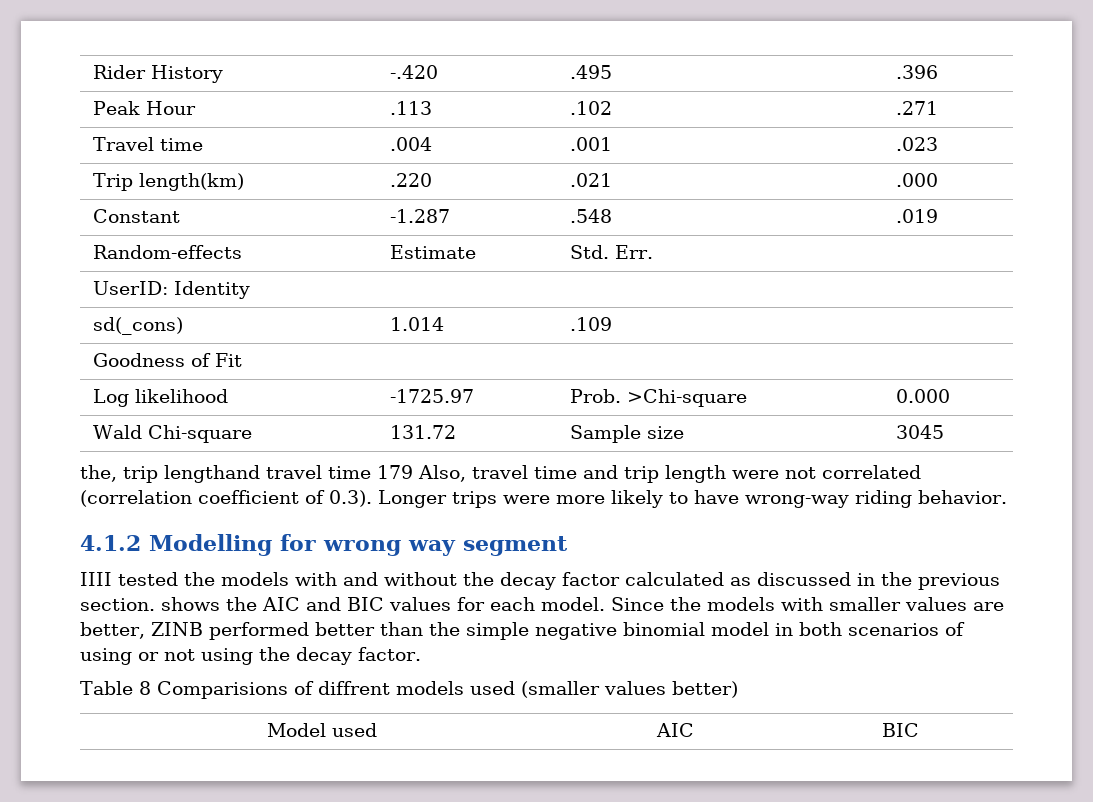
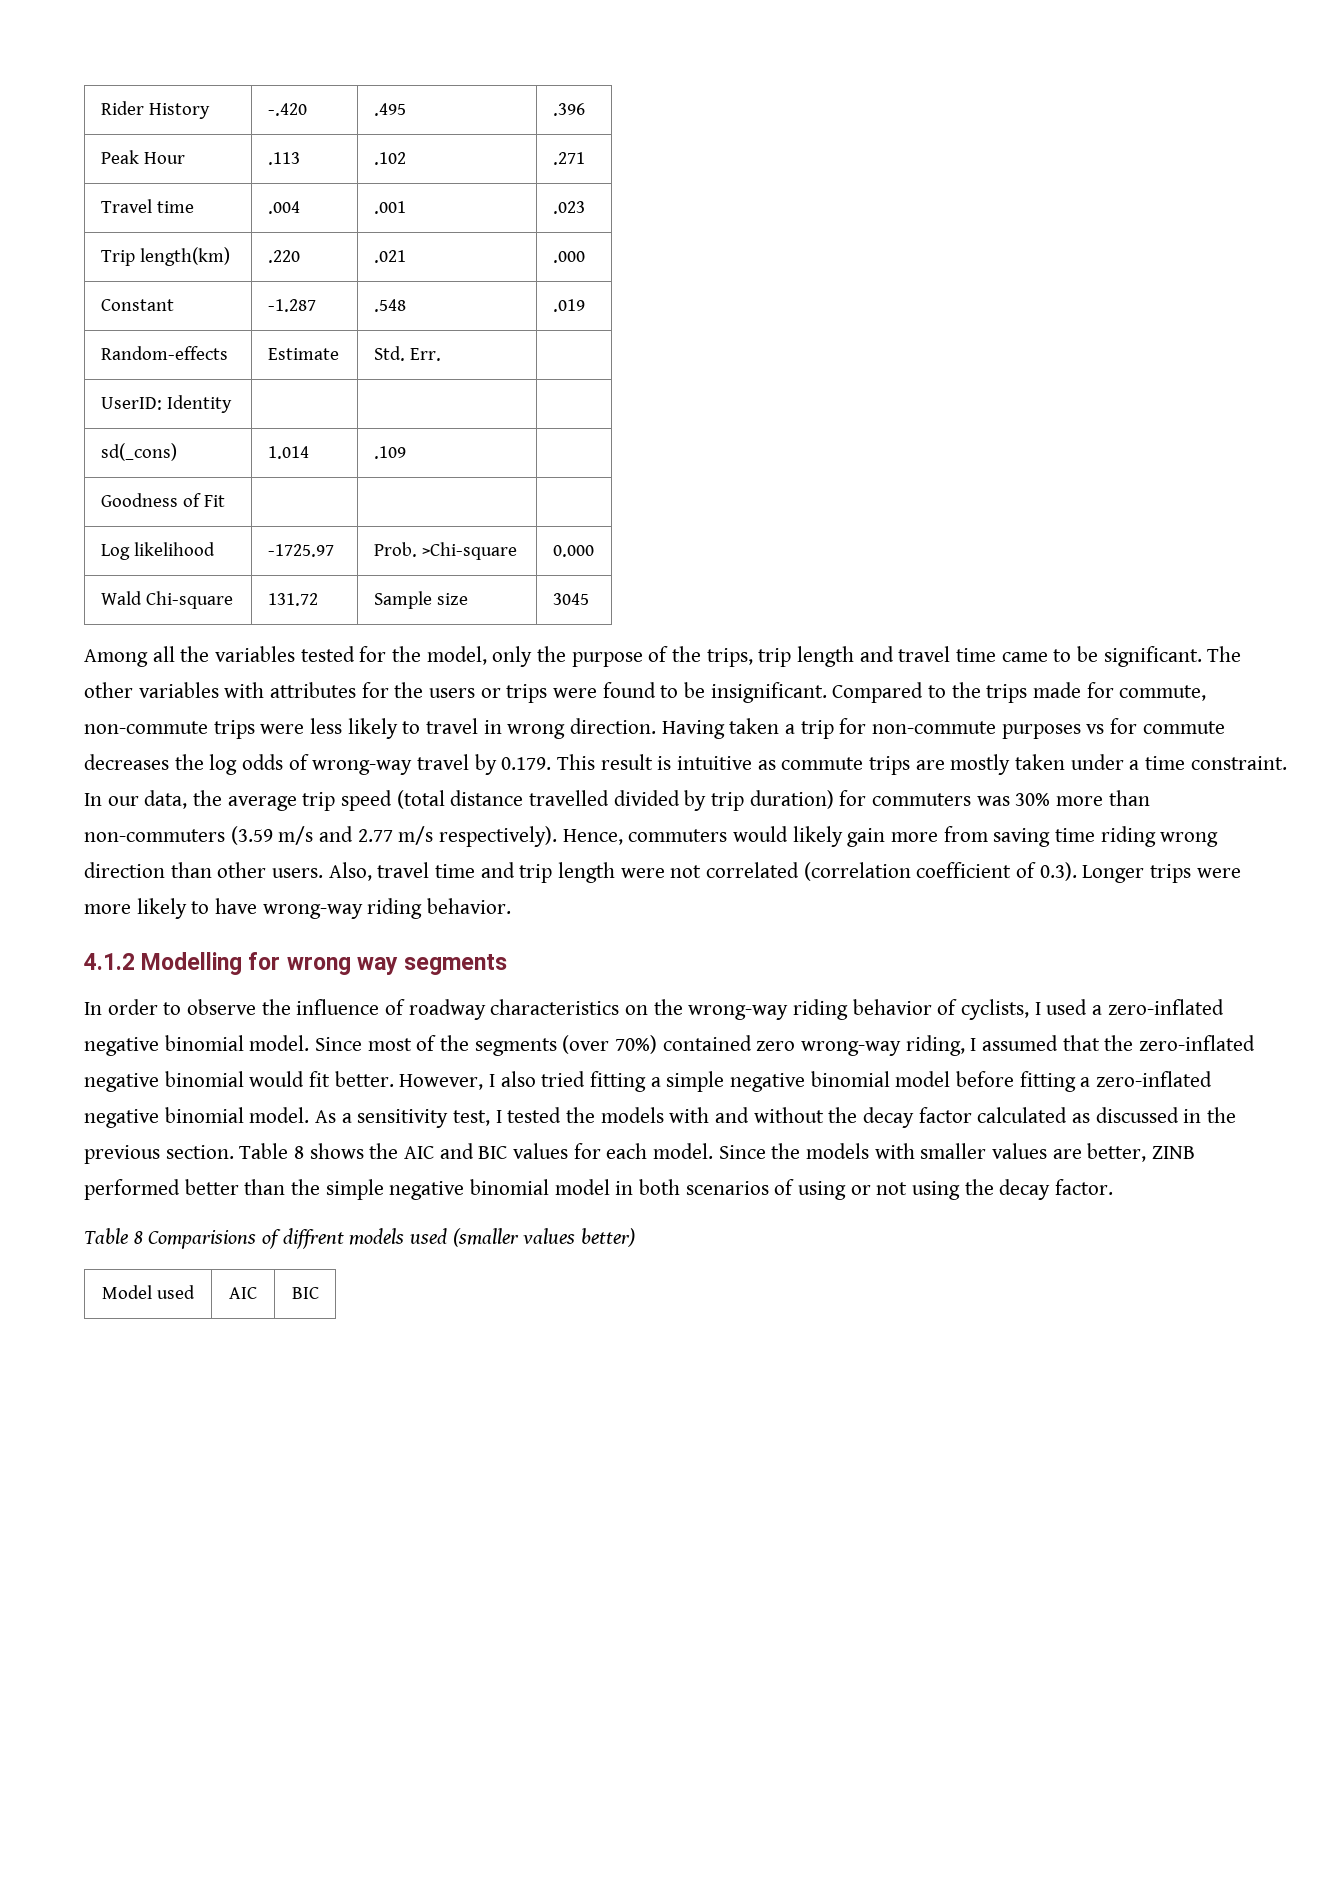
- the, trip lengthand travel time 179 Also, travel time and trip length were not correlated (correlation coefficient of 0.3). Longer trips were more likely to have wrong-way riding behavior.
+ Among all the variables tested for the model, only the purpose of the trips, trip length and travel time came to be significant. The other variables with attributes for the users or trips were found to be insignificant. Compared to the trips made for commute, non-commute trips were less likely to travel in wrong direction. Having taken a trip for non-commute purposes vs for commute decreases the log odds of wrong-way travel by 0.179. This result is intuitive as commute trips are mostly taken under a time constraint. In our data, the average trip speed (total distance travelled divided by trip duration) for commuters was 30% more than non-commuters (3.59 m/s and 2.77 m/s respectively). Hence, commuters would likely gain more from saving time riding wrong direction than other users. Also, travel time and trip length were not correlated (correlation coefficient of 0.3). Longer trips were more likely to have wrong-way riding behavior.
- 4.1.2 Modelling for wrong way segment
- IIII tested the models with and without the decay factor calculated as discussed in the previous section. shows the AIC and BIC values for each model.
+ 4.1.2 Modelling for wrong way segments
+ In order to observe the influence of roadway characteristics on the wrong-way riding behavior of cyclists, I used a zero-inflated negative binomial model. Since most of the segments (over 70%) contained zero wrong-way riding, I assumed that the zero-inflated negative binomial would fit better. However, I also tried fitting a simple negative binomial model before fitting a zero-inflated negative binomial model. As a sensitivity test, I tested the models with and without the decay factor calculated as discussed in the previous section. Table 8 shows the AIC and BIC values for each model.

